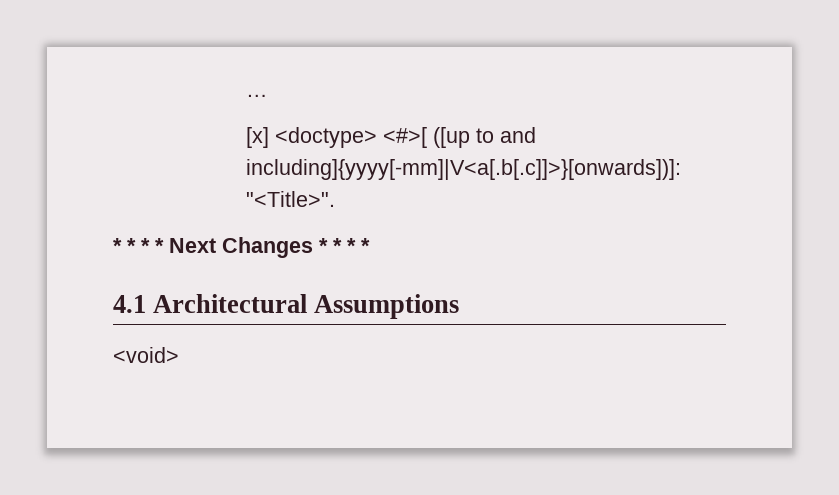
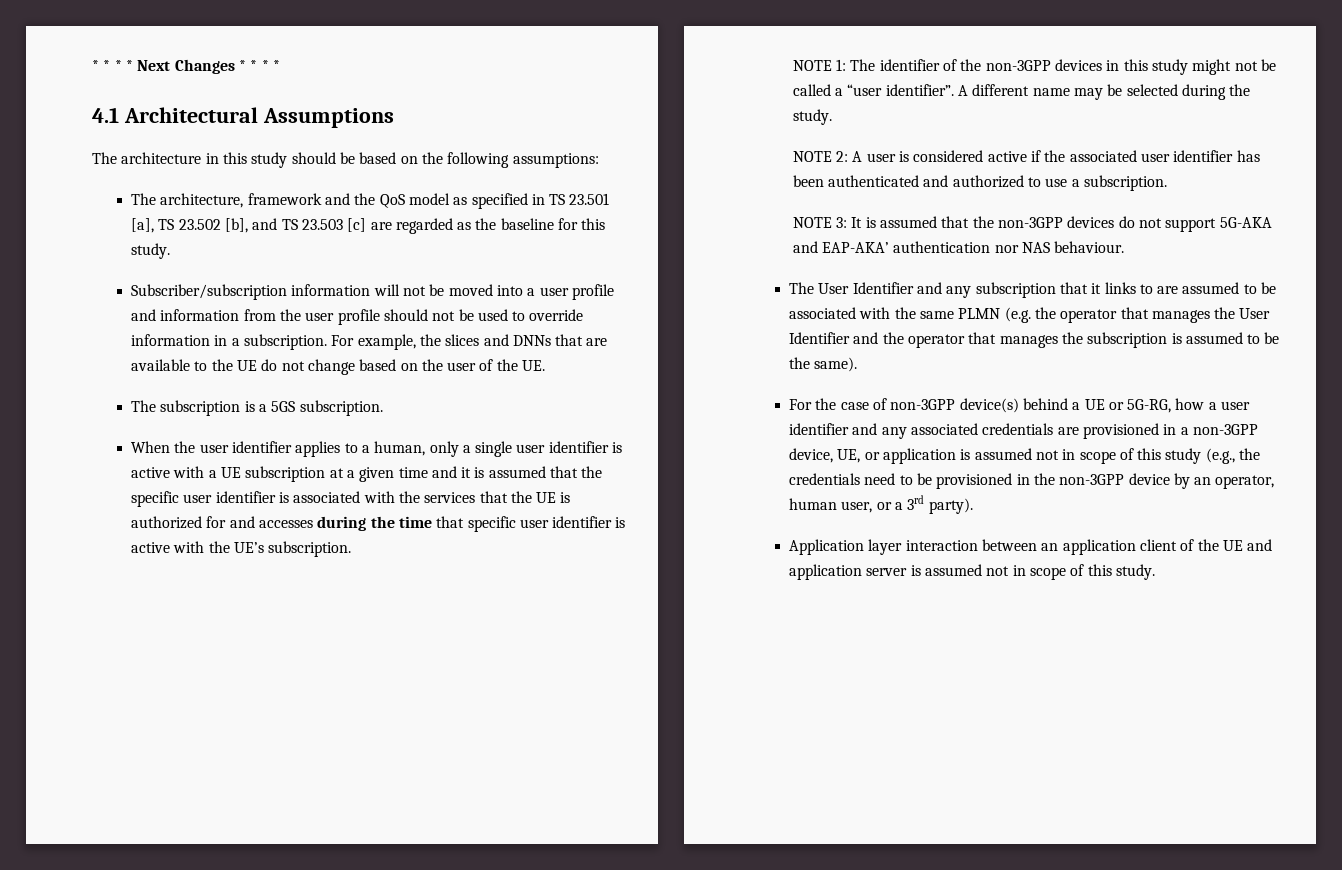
- …
- [x] <doctype> <#>[ ([up to and including]{yyyy[-mm]|V<a[.b[.c]]>}[onwards])]: "<Title>".
- <void>
+ The architecture in this study should be based on the following assumptions:
+ The architecture, framework and the QoS model as specified in TS 23.501 [a], TS 23.502 [b], and TS 23.503 [c] are regarded as the baseline for this study.
+ Subscriber/subscription information will not be moved into a user profile and information from the user profile should not be used to override information in a subscription. For example, the slices and DNNs that are available to the UE do not change based on the user of the UE.
+ The subscription is a 5GS subscription.
+ When the user identifier applies to a human, only a single user identifier is active with a UE subscription at a given time and it is assumed that the specific user identifier is associated with the services that the UE is authorized for and accesses during the time that specific user identifier is active with the UE’s subscription.
+ NOTE 1: The identifier of the non-3GPP devices in this study might not be called a “user identifier”. A different name may be selected during the study.
+ NOTE 2: A user is considered active if the associated user identifier has been authenticated and authorized to use a subscription.
+ NOTE 3: It is assumed that the non-3GPP devices do not support 5G-AKA and EAP-AKA’ authentication nor NAS behaviour.
+ The User Identifier and any subscription that it links to are assumed to be associated with the same PLMN (e.g. the operator that manages the User Identifier and the operator that manages the subscription is assumed to be the same).
+ For the case of non-3GPP device(s) behind a UE or 5G-RG, how a user identifier and any associated credentials are provisioned in a non-3GPP device, UE, or application is assumed not in scope of this study (e.g., the credentials need to be provisioned in the non-3GPP device by an operator, human user, or a 3rd party).
+ Application layer interaction between an application client of the UE and application server is assumed not in scope of this study.

